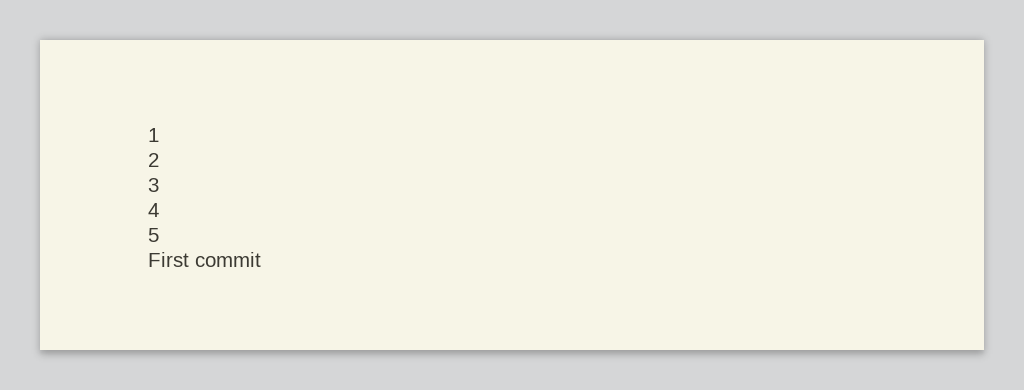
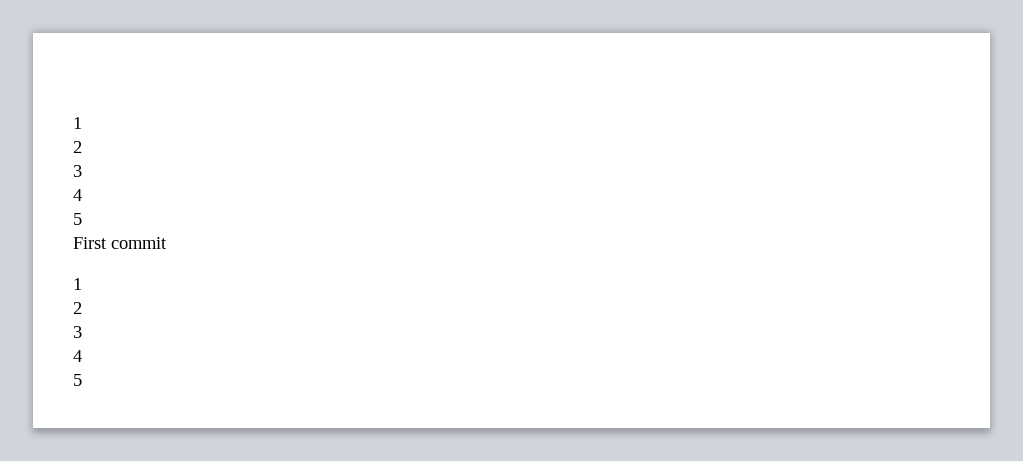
  First commit
+ 1
+ 2
+ 3
+ 4
+ 5

